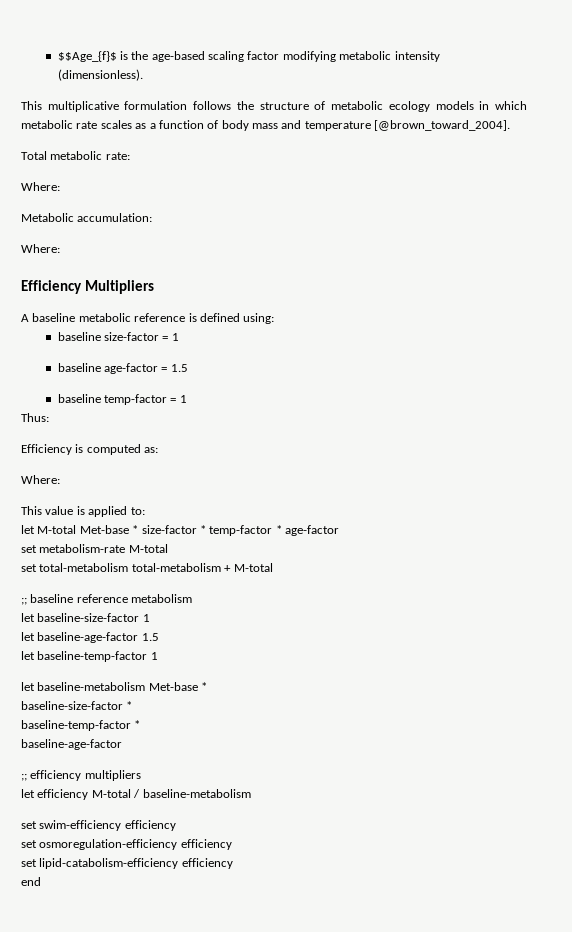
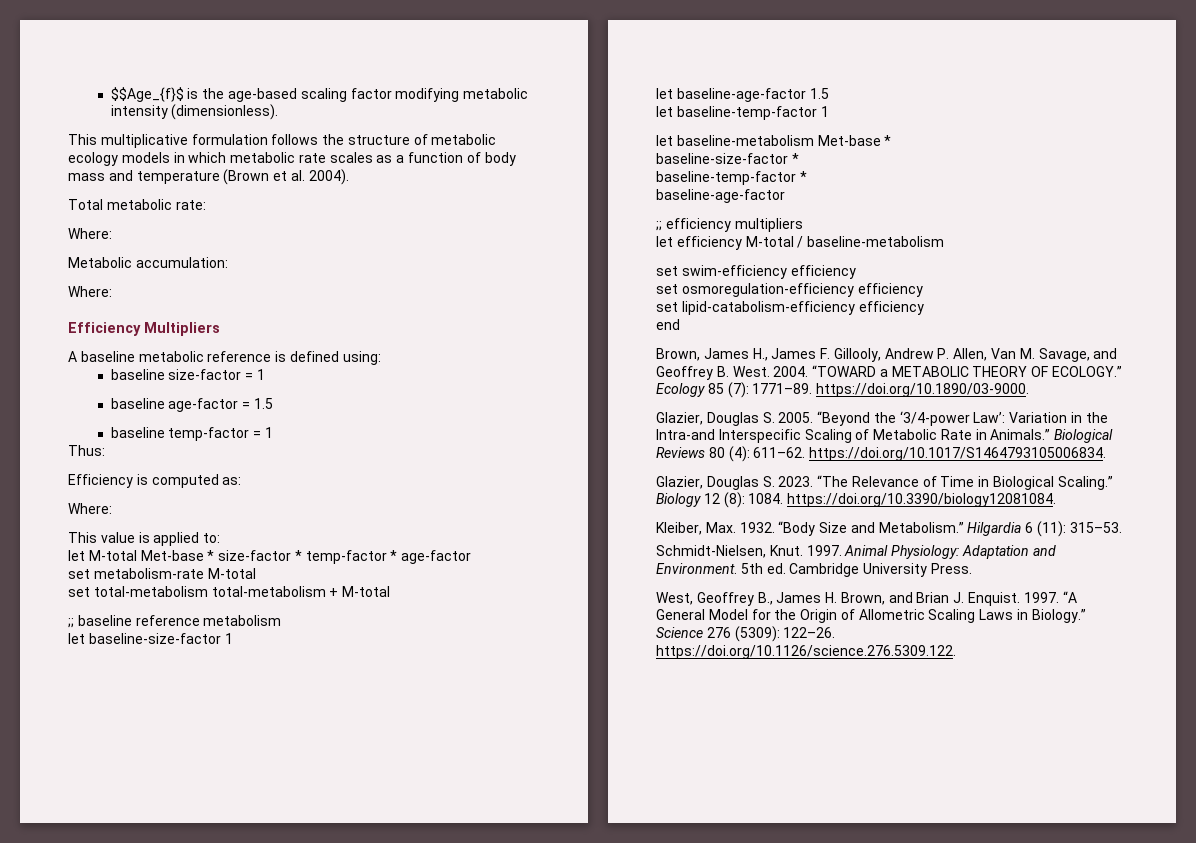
- This multiplicative formulation follows the structure of metabolic ecology models in which metabolic rate scales as a function of body mass and temperature [@brown_toward_2004].
+ This multiplicative formulation follows the structure of metabolic ecology models in which metabolic rate scales as a function of body mass and temperature (Brown et al. 2004).
+ Brown, James H., James F. Gillooly, Andrew P. Allen, Van M. Savage, and Geoffrey B. West. 2004. “TOWARD a METABOLIC THEORY OF ECOLOGY.” Ecology 85 (7): 1771–89. https://doi.org/10.1890/03-9000.
+ Glazier, Douglas S. 2005. “Beyond the ‘3/4‐power Law’: Variation in the Intra‐and Interspecific Scaling of Metabolic Rate in Animals.” Biological Reviews 80 (4): 611–62. https://doi.org/10.1017/S1464793105006834.
+ Glazier, Douglas S. 2023. “The Relevance of Time in Biological Scaling.” Biology 12 (8): 1084. https://doi.org/10.3390/biology12081084.
+ Kleiber, Max. 1932. “Body Size and Metabolism.” Hilgardia 6 (11): 315–53.
+ Schmidt-Nielsen, Knut. 1997. Animal Physiology: Adaptation and Environment. 5th ed. Cambridge University Press.
+ West, Geoffrey B., James H. Brown, and Brian J. Enquist. 1997. “A General Model for the Origin of Allometric Scaling Laws in Biology.” Science 276 (5309): 122–26. https://doi.org/10.1126/science.276.5309.122.

